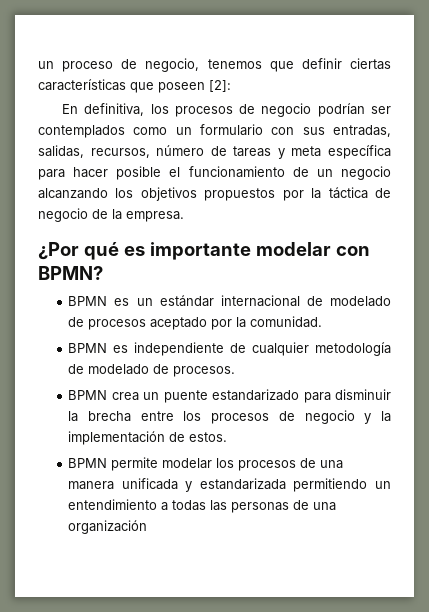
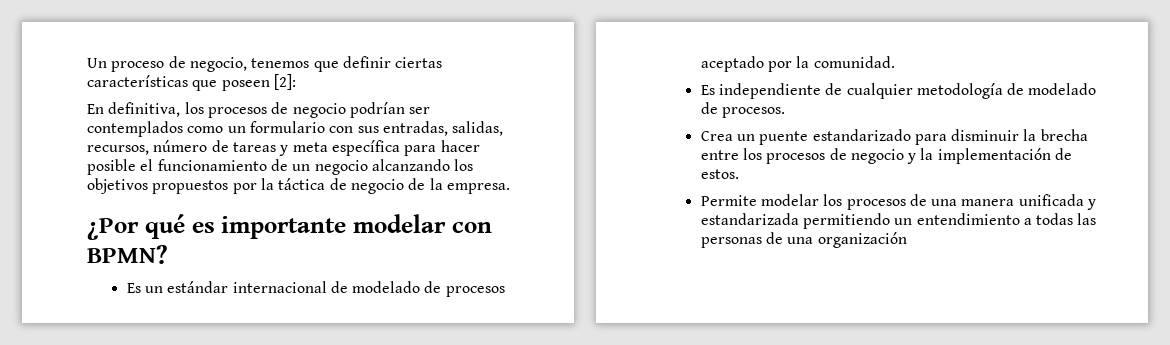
- un proceso de negocio, tenemos que definir ciertas características que poseen [2]:
+ Un proceso de negocio, tenemos que definir ciertas características que poseen [2]:
- BPMN es un estándar internacional de modelado de procesos aceptado por la comunidad.
+ Es un estándar internacional de modelado de procesos aceptado por la comunidad.
- BPMN es independiente de cualquier metodología de modelado de procesos.
+ Es independiente de cualquier metodología de modelado de procesos.
- BPMN crea un puente estandarizado para disminuir la brecha entre los procesos de negocio y la implementación de estos.
+ Crea un puente estandarizado para disminuir la brecha entre los procesos de negocio y la implementación de estos.
- BPMN permite modelar los procesos de una manera unificada y estandarizada permitiendo un entendimiento a todas las personas de una organización
+ Permite modelar los procesos de una manera unificada y estandarizada permitiendo un entendimiento a todas las personas de una organización

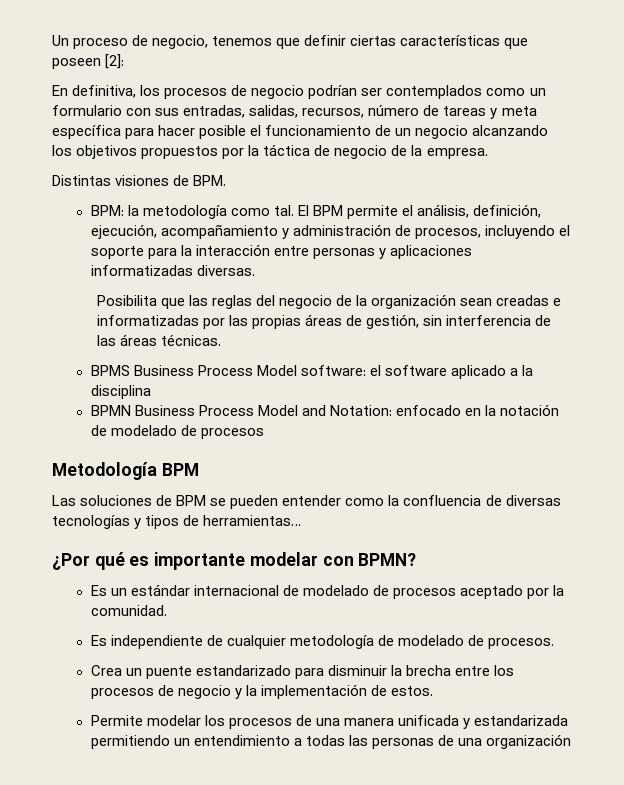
+ Distintas visiones de BPM.
+ BPM: la metodología como tal. El BPM permite el análisis, definición, ejecución, acompañamiento y administración de procesos, incluyendo el soporte para la interacción entre personas y aplicaciones informatizadas diversas.
+ Posibilita que las reglas del negocio de la organización sean creadas e informatizadas por las propias áreas de gestión, sin interferencia de las áreas técnicas.
+ BPMS Business Process Model software: el software aplicado a la disciplina
+ BPMN Business Process Model and Notation: enfocado en la notación de modelado de procesos
+ Metodología BPM
+ Las soluciones de BPM se pueden entender como la confluencia de diversas tecnologías y tipos de herramientas…

